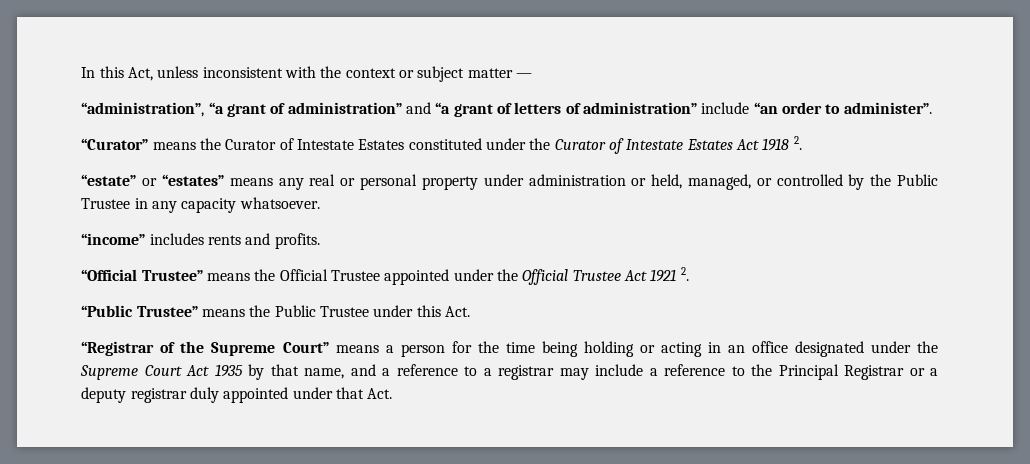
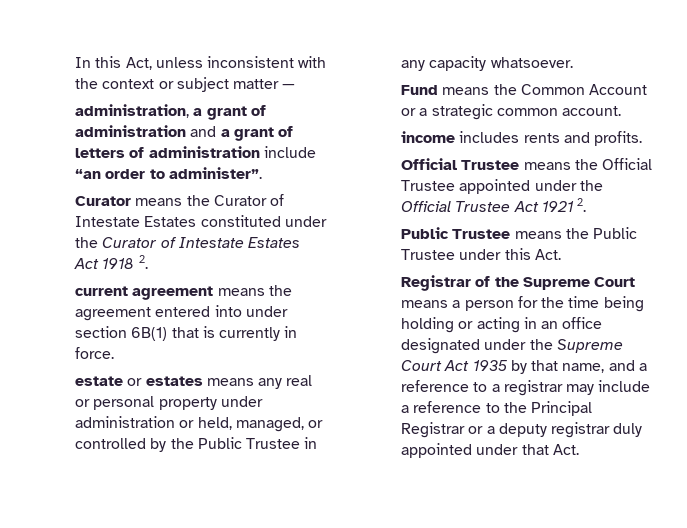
- “administration”, “a grant of administration” and “a grant of letters of administration” include “an order to administer”.
+ administration, a grant of administration and a grant of letters of administration include “an order to administer”.
- “Curator” means the Curator of Intestate Estates constituted under the Curator of Intestate Estates Act 1918 2.
+ Curator means the Curator of Intestate Estates constituted under the Curator of Intestate Estates Act 1918 2.
- “estate” or “estates” means any real or personal property under administration or held, managed, or controlled by the Public Trustee in any capacity whatsoever.
+ current agreement means the agreement entered into under section 6B(1) that is currently in force.
+ estate or estates means any real or personal property under administration or held, managed, or controlled by the Public Trustee in any capacity whatsoever.
- “income” includes rents and profits.
+ Fund means the Common Account or a strategic common account.
+ income includes rents and profits.
- “Official Trustee” means the Official Trustee appointed under the Official Trustee Act 1921 2.
+ Official Trustee means the Official Trustee appointed under the Official Trustee Act 1921 2.
- “Public Trustee” means the Public Trustee under this Act.
+ Public Trustee means the Public Trustee under this Act.
- “Registrar of the Supreme Court” means a person for the time being holding or acting in an office designated under the Supreme Court Act 1935 by that name, and a reference to a registrar may include a reference to the Principal Registrar or a deputy registrar duly appointed under that Act.
+ Registrar of the Supreme Court means a person for the time being holding or acting in an office designated under the Supreme Court Act 1935 by that name, and a reference to a registrar may include a reference to the Principal Registrar or a deputy registrar duly appointed under that Act.

